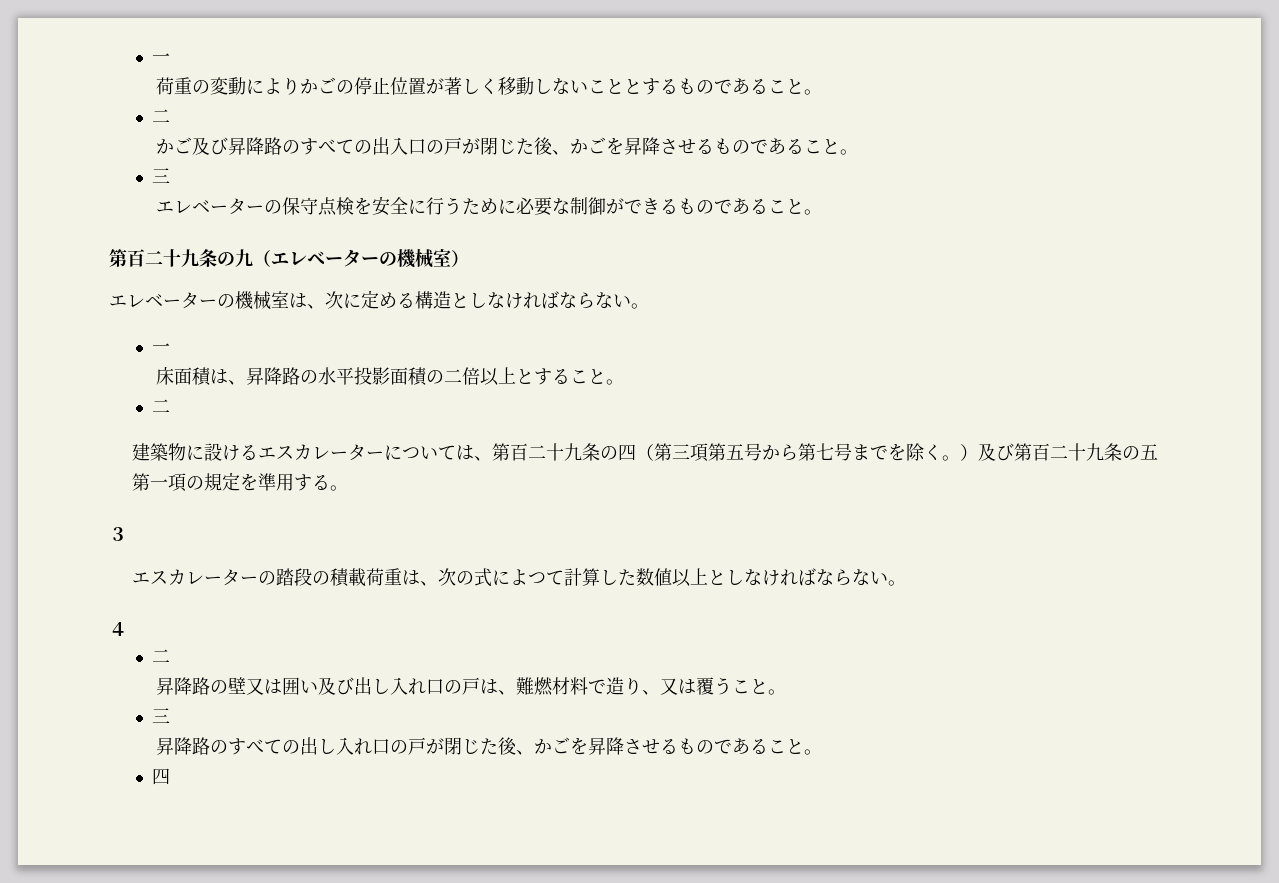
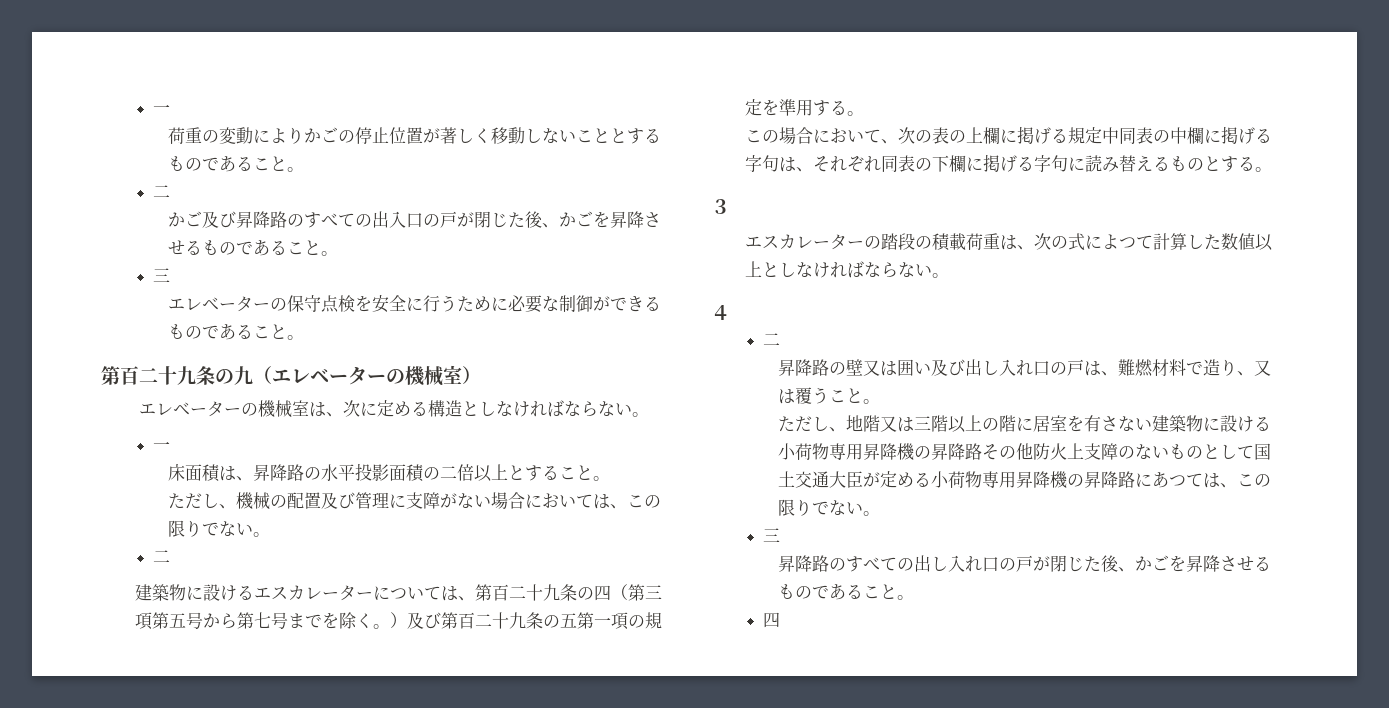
+ ただし、機械の配置及び管理に支障がない場合においては、この限りでない。
+ この場合において、次の表の上欄に掲げる規定中同表の中欄に掲げる字句は、それぞれ同表の下欄に掲げる字句に読み替えるものとする。
+ ただし、地階又は三階以上の階に居室を有さない建築物に設ける小荷物専用昇降機の昇降路その他防火上支障のないものとして国土交通大臣が定める小荷物専用昇降機の昇降路にあつては、この限りでない。

